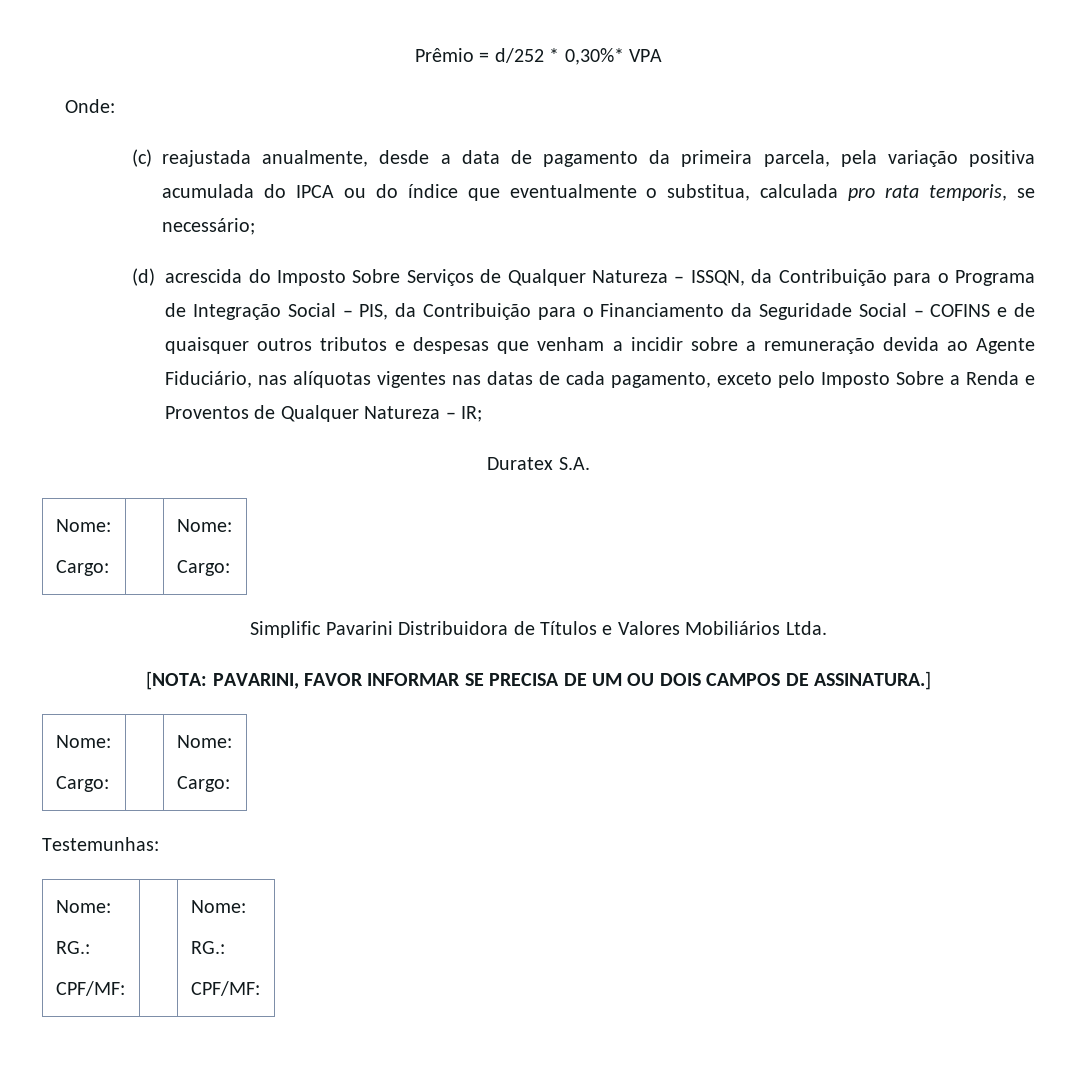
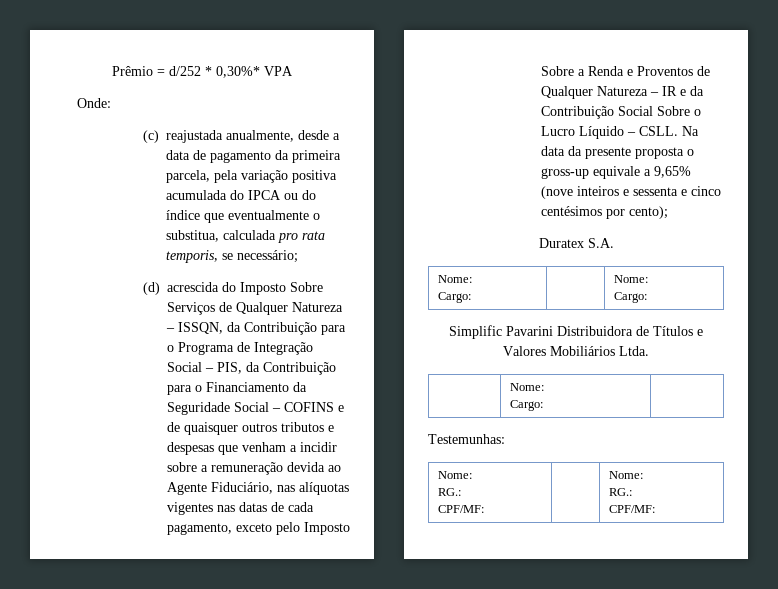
- (d) acrescida do Imposto Sobre Serviços de Qualquer Natureza – ISSQN, da Contribuição para o Programa de Integração Social – PIS, da Contribuição para o Financiamento da Seguridade Social – COFINS e de quaisquer outros tributos e despesas que venham a incidir sobre a remuneração devida ao Agente Fiduciário, nas alíquotas vigentes nas datas de cada pagamento, exceto pelo Imposto Sobre a Renda e Proventos de Qualquer Natureza – IR;
+ (d) acrescida do Imposto Sobre Serviços de Qualquer Natureza – ISSQN, da Contribuição para o Programa de Integração Social – PIS, da Contribuição para o Financiamento da Seguridade Social – COFINS e de quaisquer outros tributos e despesas que venham a incidir sobre a remuneração devida ao Agente Fiduciário, nas alíquotas vigentes nas datas de cada pagamento, exceto pelo Imposto Sobre a Renda e Proventos de Qualquer Natureza – IR e da Contribuição Social Sobre o Lucro Líquido – CSLL. Na data da presente proposta o gross-up equivale a 9,65% (nove inteiros e sessenta e cinco centésimos por cento);
  Simplific Pavarini Distribuidora de Títulos e Valores Mobiliários Ltda.
- [NOTA: PAVARINI, FAVOR INFORMAR SE PRECISA DE UM OU DOIS CAMPOS DE ASSINATURA.]
- Nome:
- Cargo: | | Nome:
- Cargo:
+ | Nome:
+ Cargo: |

